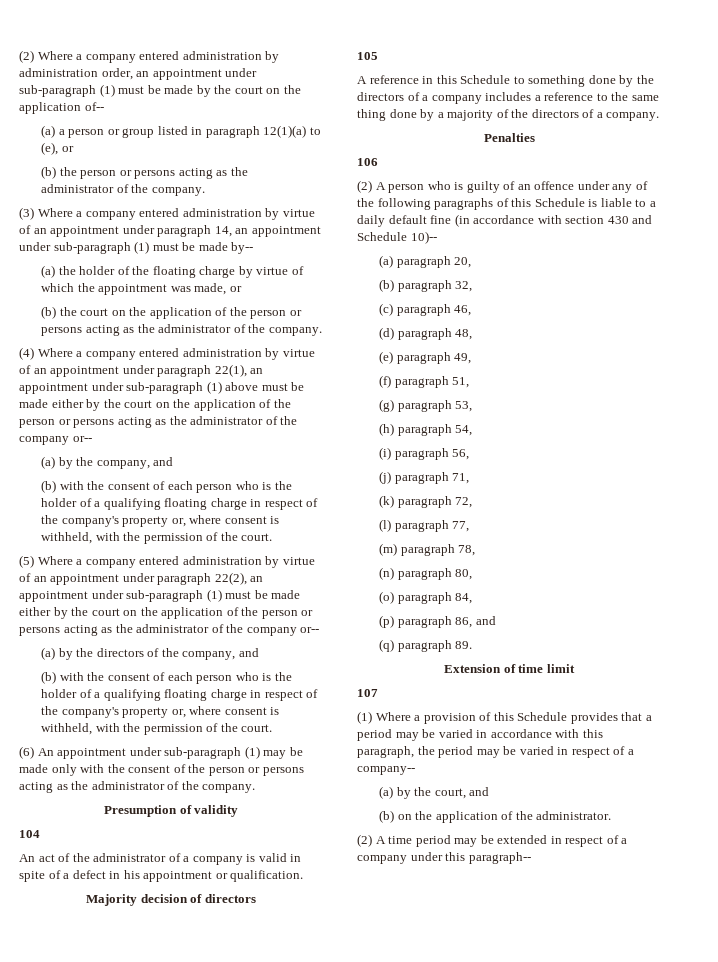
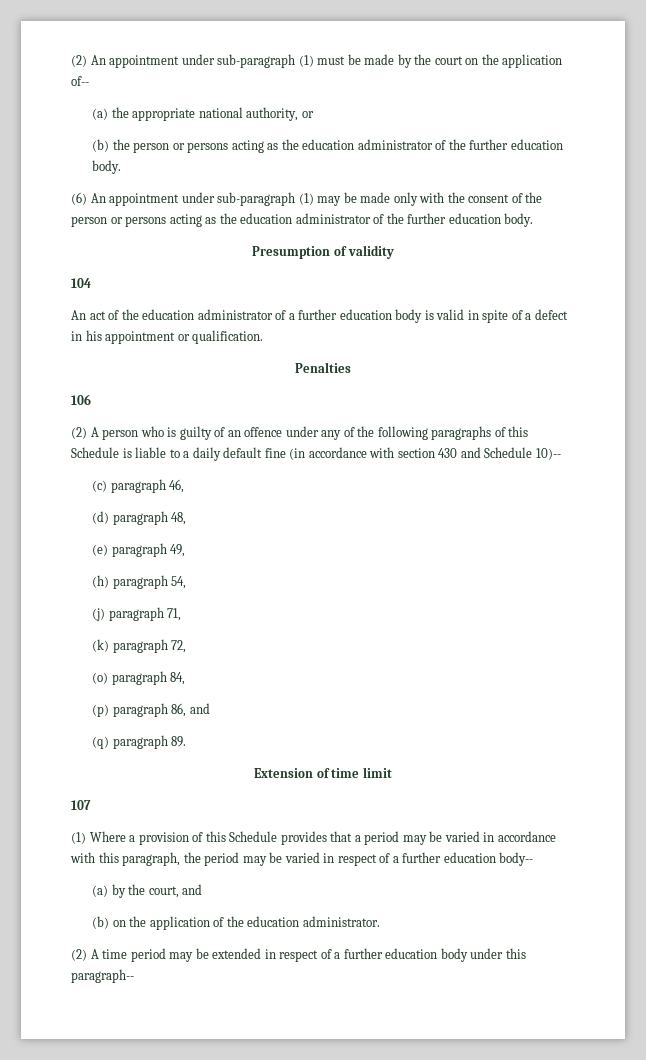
- (2) Where a company entered administration by administration order, an appointment under sub-paragraph (1) must be made by the court on the application of--
+ (2) An appointment under sub-paragraph (1) must be made by the court on the application of--
- (a) a person or group listed in paragraph 12(1)(a) to (e), or
+ (a) the appropriate national authority, or
- (b) the person or persons acting as the administrator of the company.
- (3) Where a company entered administration by virtue of an appointment under paragraph 14, an appointment under sub-paragraph (1) must be made by--
- (a) the holder of the floating charge by virtue of which the appointment was made, or
- (b) the court on the application of the person or persons acting as the administrator of the company.
- (4) Where a company entered administration by virtue of an appointment under paragraph 22(1), an appointment under sub-paragraph (1) above must be made either by the court on the application of the person or persons acting as the administrator of the company or--
- (a) by the company, and
- (b) with the consent of each person who is the holder of a qualifying floating charge in respect of the company's property or, where consent is withheld, with the permission of the court.
- (5) Where a company entered administration by virtue of an appointment under paragraph 22(2), an appointment under sub-paragraph (1) must be made either by the court on the application of the person or persons acting as the administrator of the company or--
- (a) by the directors of the company, and
- (b) with the consent of each person who is the holder of a qualifying floating charge in respect of the company's property or, where consent is withheld, with the permission of the court.
+ (b) the person or persons acting as the education administrator of the further education body.
- (6) An appointment under sub-paragraph (1) may be made only with the consent of the person or persons acting as the administrator of the company.
+ (6) An appointment under sub-paragraph (1) may be made only with the consent of the person or persons acting as the education administrator of the further education body.
- An act of the administrator of a company is valid in spite of a defect in his appointment or qualification.
+ An act of the education administrator of a further education body is valid in spite of a defect in his appointment or qualification.
- Majority decision of directors
- 105
- A reference in this Schedule to something done by the directors of a company includes a reference to the same thing done by a majority of the directors of a company.
- (a) paragraph 20,
- (b) paragraph 32,
- (f) paragraph 51,
- (g) paragraph 53,
- (i) paragraph 56,
- (l) paragraph 77,
- (m) paragraph 78,
- (n) paragraph 80,
- (1) Where a provision of this Schedule provides that a period may be varied in accordance with this paragraph, the period may be varied in respect of a company--
+ (1) Where a provision of this Schedule provides that a period may be varied in accordance with this paragraph, the period may be varied in respect of a further education body--
- (b) on the application of the administrator.
+ (b) on the application of the education administrator.
- (2) A time period may be extended in respect of a company under this paragraph--
+ (2) A time period may be extended in respect of a further education body under this paragraph--

